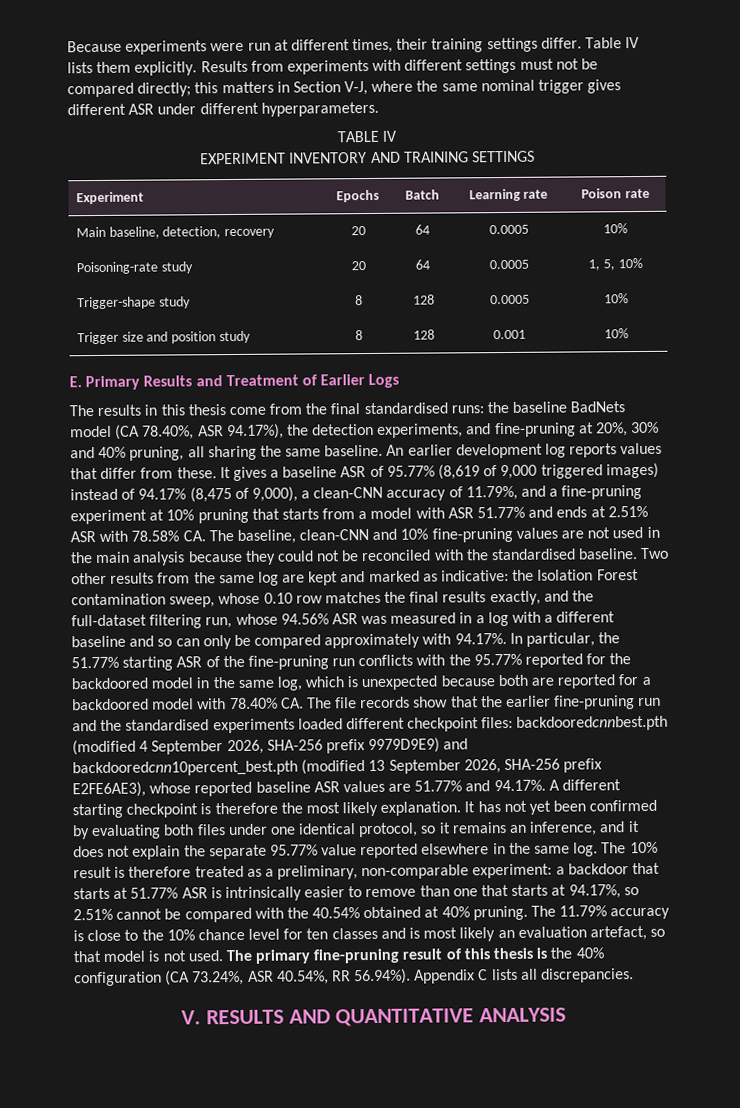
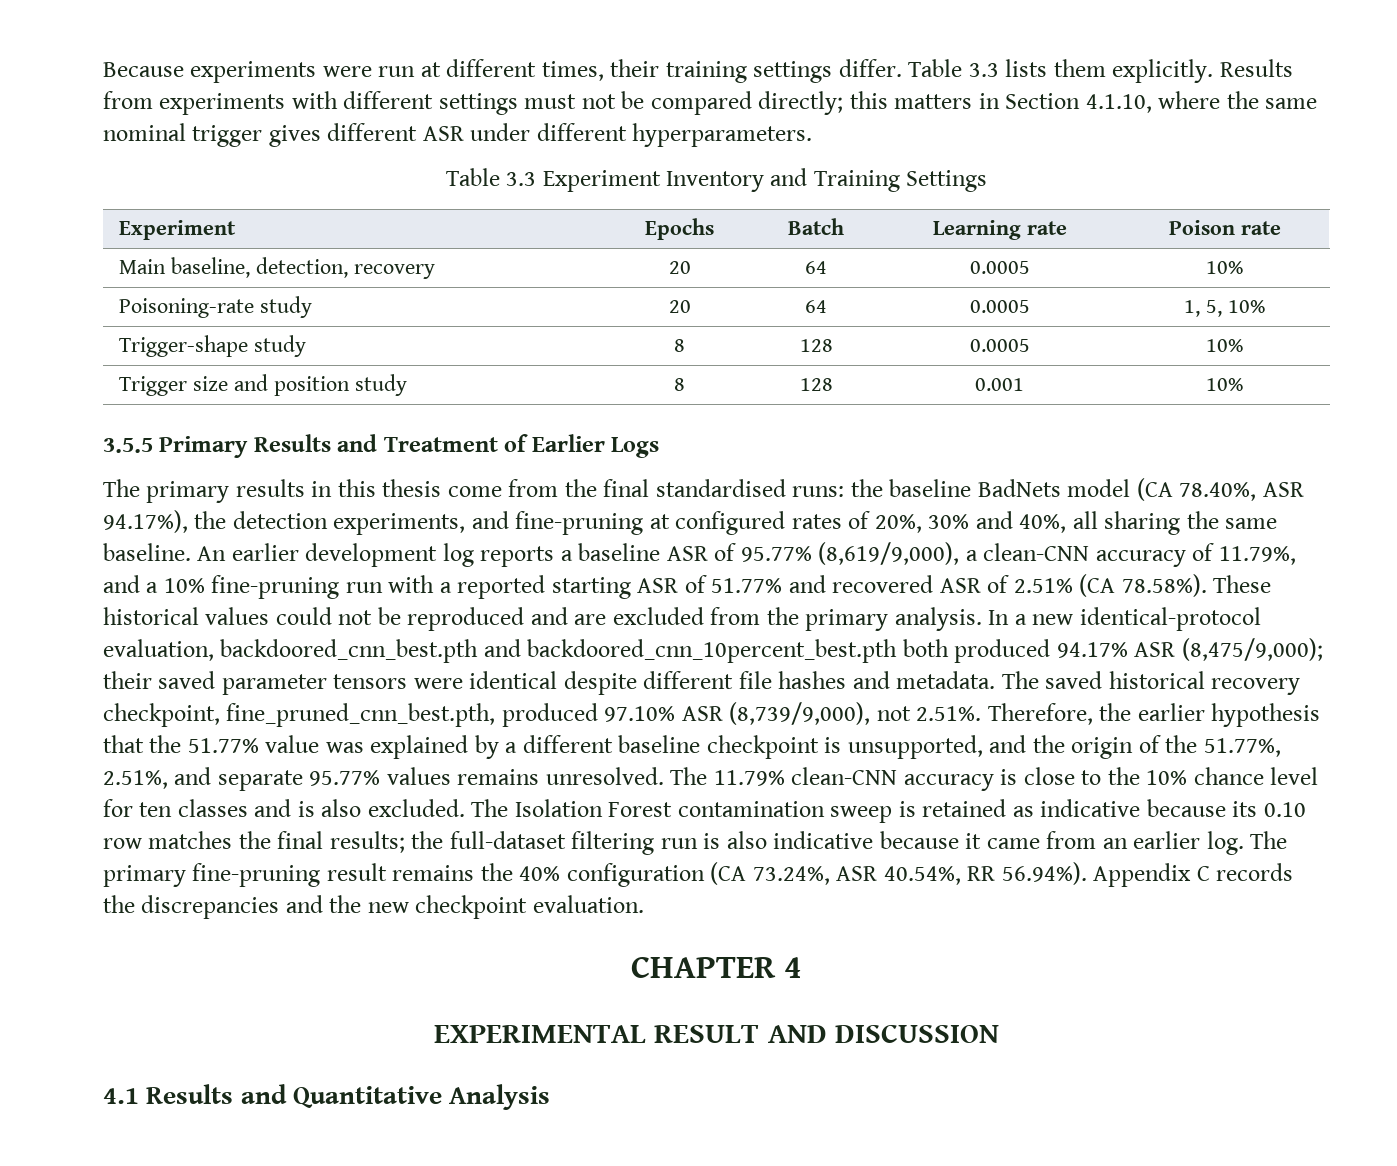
- Table IV lists them explicitly.
+ Table 3.3 lists them explicitly.
- Results from experiments with different settings must not be compared directly; this matters in Section V-J, where the same nominal trigger gives different ASR under different hyperparameters.
+ Results from experiments with different settings must not be compared directly; this matters in Section 4.1.10, where the same nominal trigger gives different ASR under different hyperparameters.
- TABLE IV
- EXPERIMENT INVENTORY AND TRAINING SETTINGS
+ Table 3.3 Experiment Inventory and Training Settings
- E. Primary Results and Treatment of Earlier Logs
+ 3.5.5 Primary Results and Treatment of Earlier Logs
- The results in this thesis come from the final standardised runs: the baseline BadNets model (CA 78.40%, ASR 94.17%), the detection experiments, and fine-pruning at 20%, 30% and 40% pruning, all sharing the same baseline.
+ The primary results in this thesis come from the final standardised runs: the baseline BadNets model (CA 78.40%, ASR 94.17%), the detection experiments, and fine-pruning at configured rates of 20%, 30% and 40%, all sharing the same baseline.
- An earlier development log reports values that differ from these. It gives a baseline ASR of 95.77% (8,619 of 9,000 triggered images) instead of 94.17% (8,475 of 9,000), a clean-CNN accuracy of 11.79%, and a fine-pruning experiment at 10% pruning that starts from a model with ASR 51.77% and ends at 2.51% ASR with 78.58% CA. The baseline, clean-CNN and 10% fine-pruning values are not used in the main analysis because they could not be reconciled with the standardised baseline. Two other results from the same log are kept and marked as indicative: the Isolation Forest contamination sweep, whose 0.10 row matches the final results exactly, and the full-dataset filtering run, whose 94.56% ASR was measured in a log with a different baseline and so can only be compared approximately with 94.17%. In particular, the 51.77% starting ASR of the fine-pruning run conflicts with the 95.77% reported for the backdoored model in the same log, which is unexpected because both are reported for a backdoored model with 78.40% CA. The file records show that the earlier fine-pruning run and the standardised experiments loaded different checkpoint files: backdooredcnnbest.pth (modified 4 September 2026, SHA-256 prefix 9979D9E9) and backdooredcnn10percent_best.pth (modified 13 September 2026, SHA-256 prefix E2FE6AE3), whose reported baseline ASR values are 51.77% and 94.17%. A different starting checkpoint is therefore the most likely explanation. It has not yet been confirmed by evaluating both files under one identical protocol, so it remains an inference, and it does not explain the separate 95.77% value reported elsewhere in the same log. The 10% result is therefore treated as a preliminary, non-comparable experiment: a backdoor that starts at 51.77% ASR is intrinsically easier to remove than one that starts at 94.17%, so 2.51% cannot be compared with the 40.54% obtained at 40% pruning.
+ An earlier development log reports a baseline ASR of 95.77% (8,619/9,000), a clean-CNN accuracy of 11.79%, and a 10% fine-pruning run with a reported starting ASR of 51.77% and recovered ASR of 2.51% (CA 78.58%). These historical values could not be reproduced and are excluded from the primary analysis. In a new identical-protocol evaluation, backdoored_cnn_best.pth and backdoored_cnn_10percent_best.pth both produced 94.17% ASR (8,475/9,000); their saved parameter tensors were identical despite different file hashes and metadata. The saved historical recovery checkpoint, fine_pruned_cnn_best.pth, produced 97.10% ASR (8,739/9,000), not 2.51%. Therefore, the earlier hypothesis that the 51.77% value was explained by a different baseline checkpoint is unsupported, and the origin of the 51.77%, 2.51%, and separate 95.77% values remains unresolved.
- The 11.79% accuracy is close to the 10% chance level for ten classes and is most likely an evaluation artefact, so that model is not used. The primary fine-pruning result of this thesis is the 40% configuration (CA 73.24%, ASR 40.54%, RR 56.94%). Appendix C lists all discrepancies.
- V. RESULTS AND QUANTITATIVE ANALYSIS
+ The 11.79% clean-CNN accuracy is close to the 10% chance level for ten classes and is also excluded. The Isolation Forest contamination sweep is retained as indicative because its 0.10 row matches the final results; the full-dataset filtering run is also indicative because it came from an earlier log. The primary fine-pruning result remains the 40% configuration (CA 73.24%, ASR 40.54%, RR 56.94%). Appendix C records the discrepancies and the new checkpoint evaluation.
+ CHAPTER 4
+ EXPERIMENTAL RESULT AND DISCUSSION
+ 4.1 Results and Quantitative Analysis

